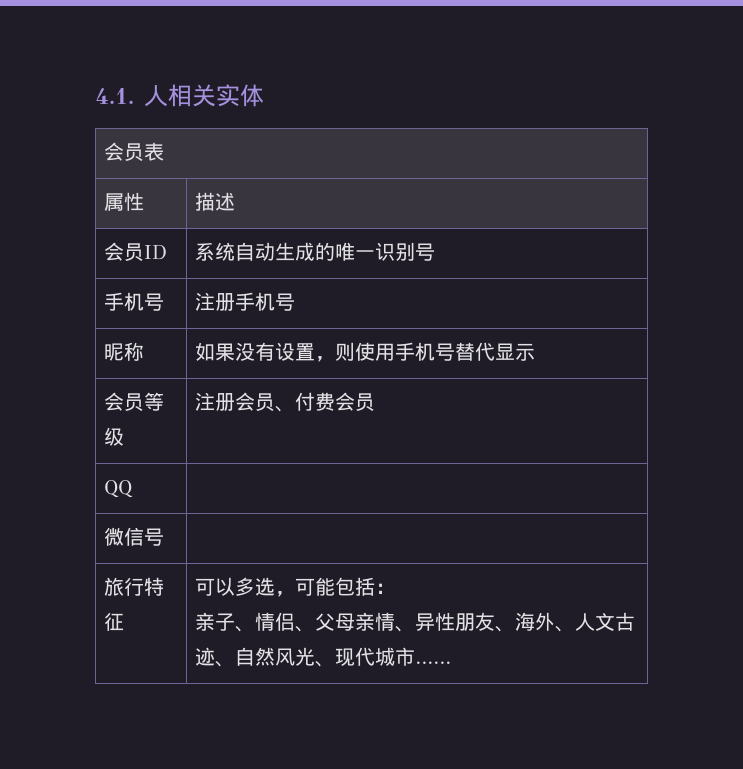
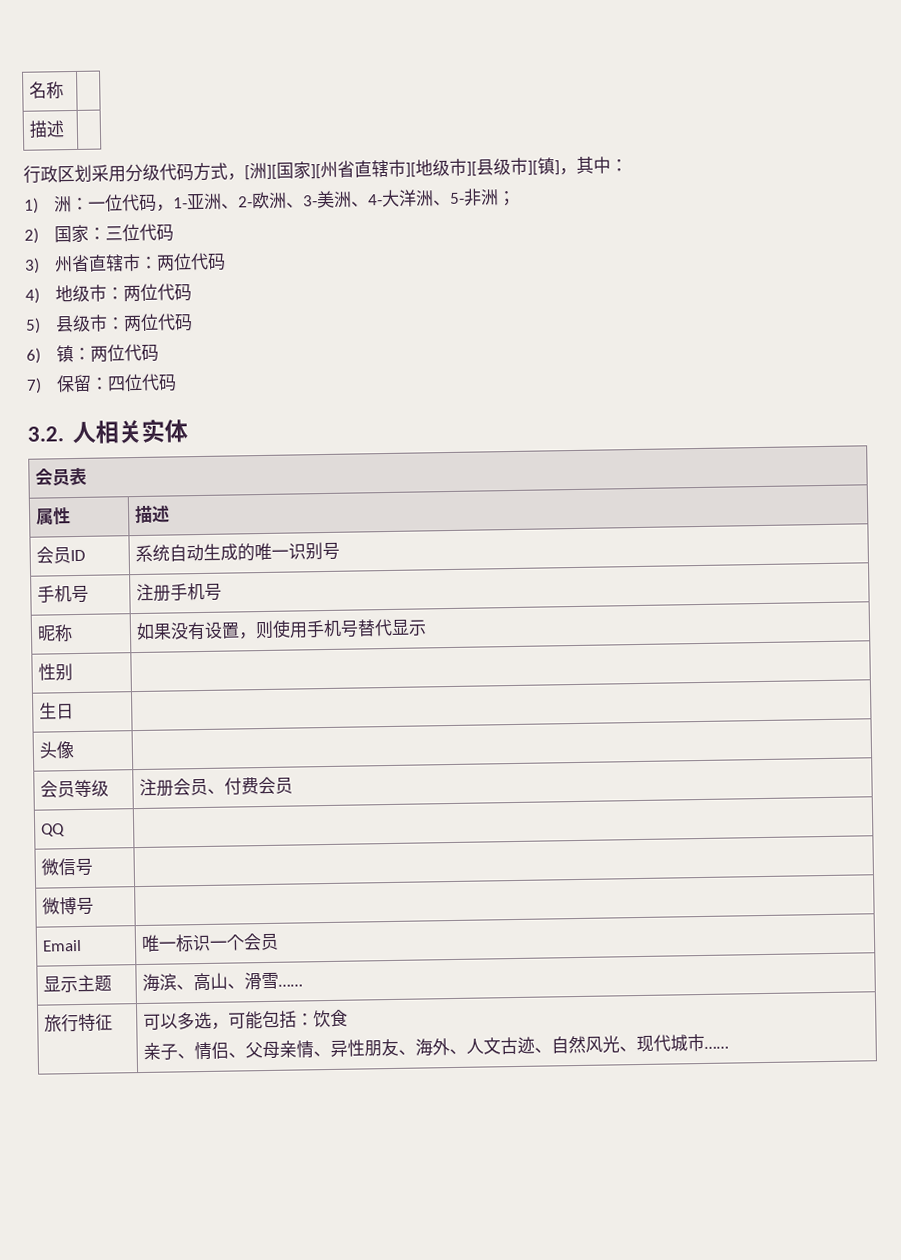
- 4.1.人相关实体
+ 名称 |
+ 描述 |
+ 行政区划采用分级代码方式，[洲][国家][州省直辖市][地级市][县级市][镇]，其中：
+ 1)洲：一位代码，1-亚洲、2-欧洲、3-美洲、4-大洋洲、5-非洲；
+ 2)国家：三位代码
+ 3)州省直辖市：两位代码
+ 4)地级市：两位代码
+ 5)县级市：两位代码
+ 6)镇：两位代码
+ 7)保留：四位代码
+ 3.2.人相关实体
+ 性别 |
+ 生日 |
+ 头像 |
+ 微博号 |
+ Email | 唯一标识一个会员
+ 显示主题 | 海滨、高山、滑雪……
- 旅行特征 | 可以多选，可能包括：
+ 旅行特征 | 可以多选，可能包括：饮食

